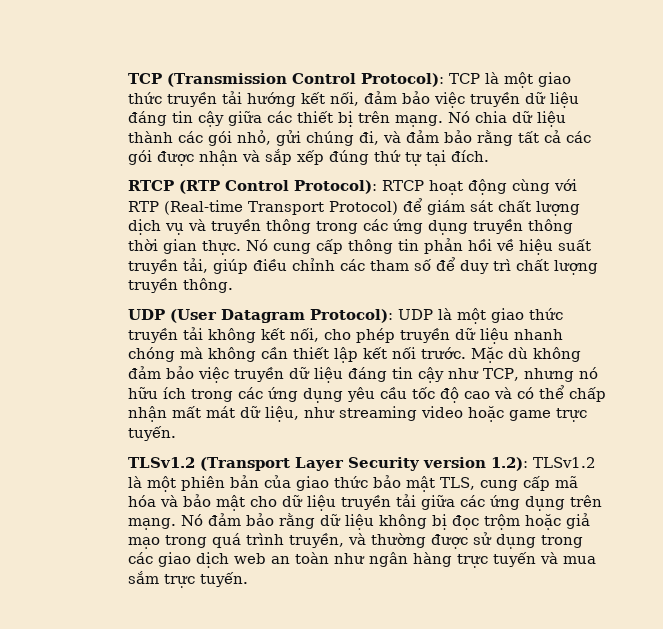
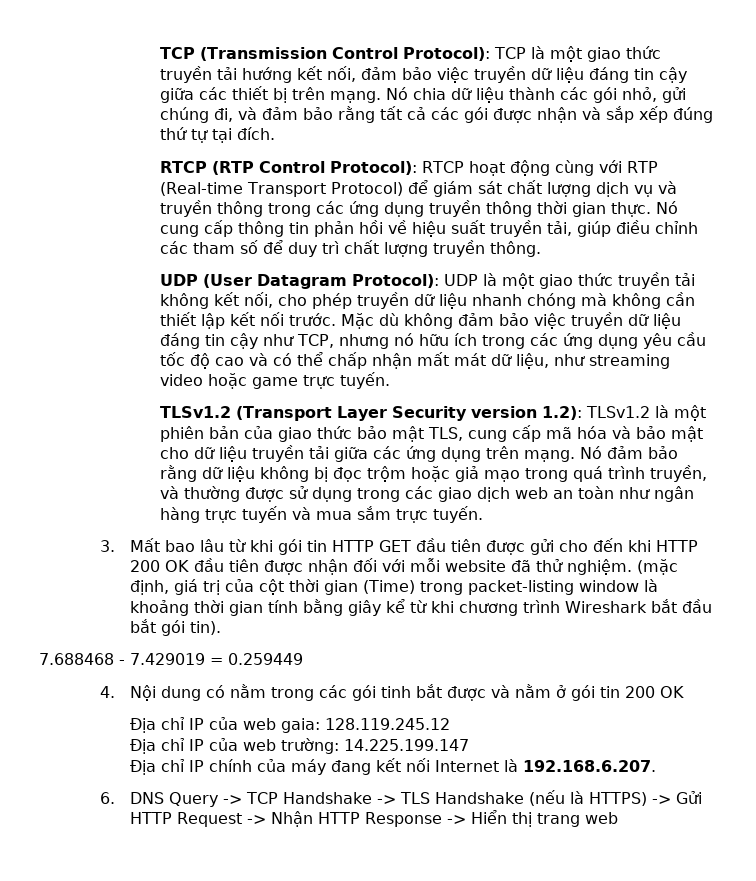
+ 3. Mất bao lâu từ khi gói tin HTTP GET đầu tiên được gửi cho đến khi HTTP 200 OK đầu tiên được nhận đối với mỗi website đã thử nghiệm. (mặc định, giá trị của cột thời gian (Time) trong packet-listing window là khoảng thời gian tính bằng giây kể từ khi chương trình Wireshark bắt đầu bắt gói tin).
+ 7.688468 - 7.429019 = 0.259449
+ 4. Nội dung có nằm trong các gói tinh bắt được và nằm ở gói tin 200 OK
+ Địa chỉ IP của web gaia: 128.119.245.12
+ Địa chỉ IP của web trường: 14.225.199.147
+ Địa chỉ IP chính của máy đang kết nối Internet là 192.168.6.207.
+ 6. DNS Query -> TCP Handshake -> TLS Handshake (nếu là HTTPS) -> Gửi HTTP Request -> Nhận HTTP Response -> Hiển thị trang web

